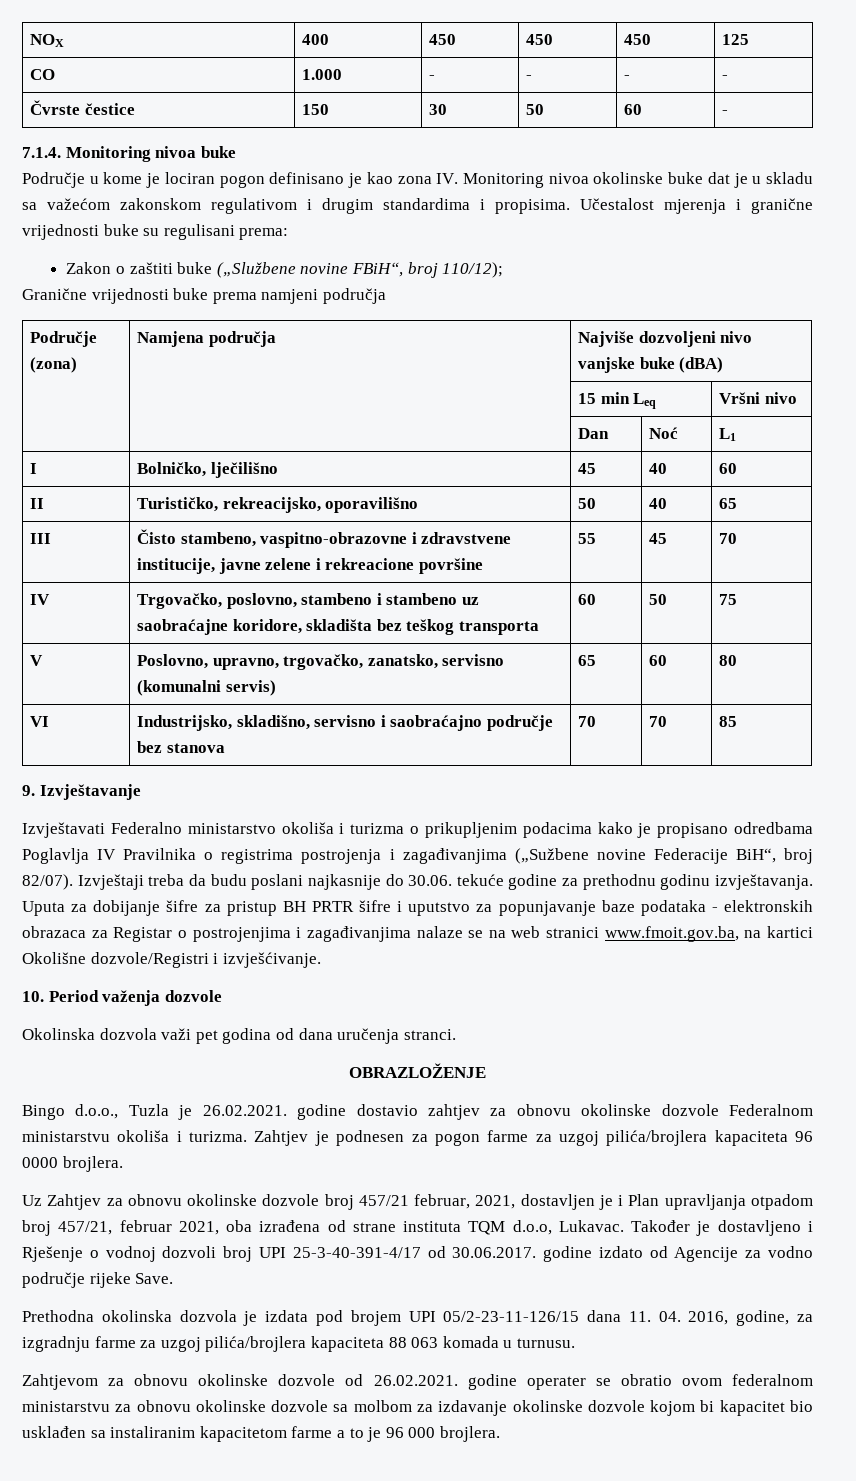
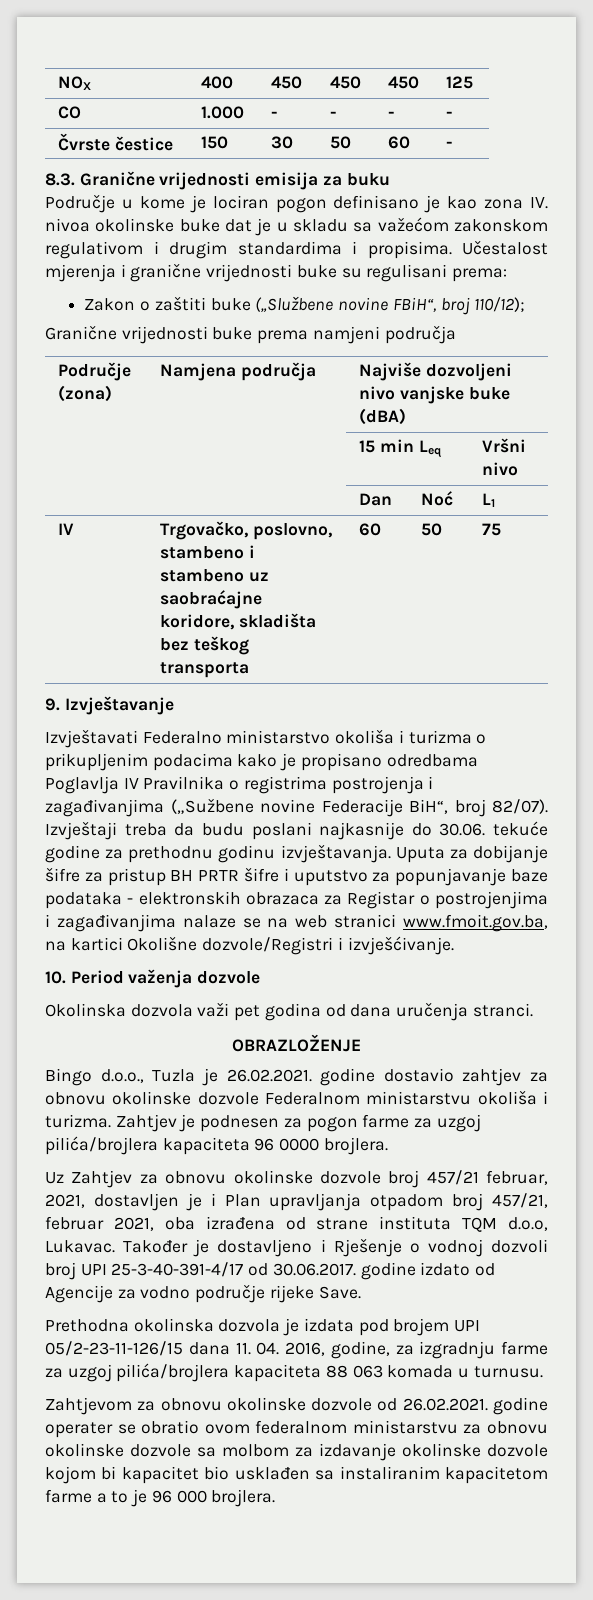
- 7.1.4. Monitoring nivoa buke
+ 8.3. Granične vrijednosti emisija za buku
- Područje u kome je lociran pogon definisano je kao zona IV. Monitoring nivoa okolinske buke dat je u skladu sa važećom zakonskom regulativom i drugim standardima i propisima.
+ Područje u kome je lociran pogon definisano je kao zona IV. nivoa okolinske buke dat je u skladu sa važećom zakonskom regulativom i drugim standardima i propisima.
- I | Bolničko, lječilišno | 45 | 40 | 60
- II | Turističko, rekreacijsko, oporavilišno | 50 | 40 | 65
- III | Čisto stambeno, vaspitno-obrazovne i zdravstvene institucije, javne zelene i rekreacione površine | 55 | 45 | 70
- V | Poslovno, upravno, trgovačko, zanatsko, servisno (komunalni servis) | 65 | 60 | 80
- VI | Industrijsko, skladišno, servisno i saobraćajno područje bez stanova | 70 | 70 | 85

